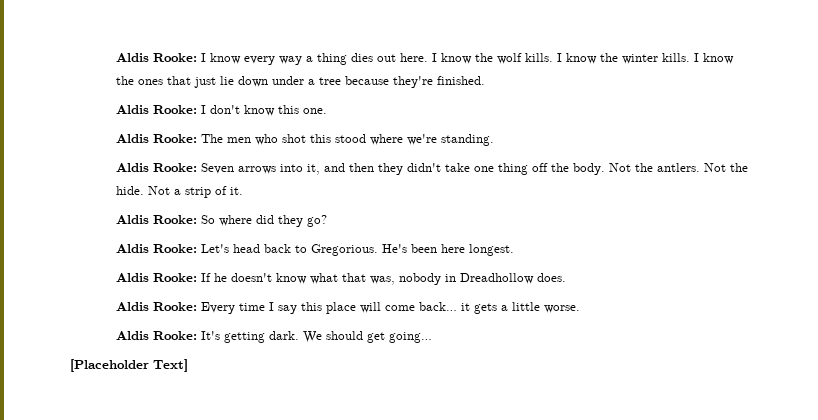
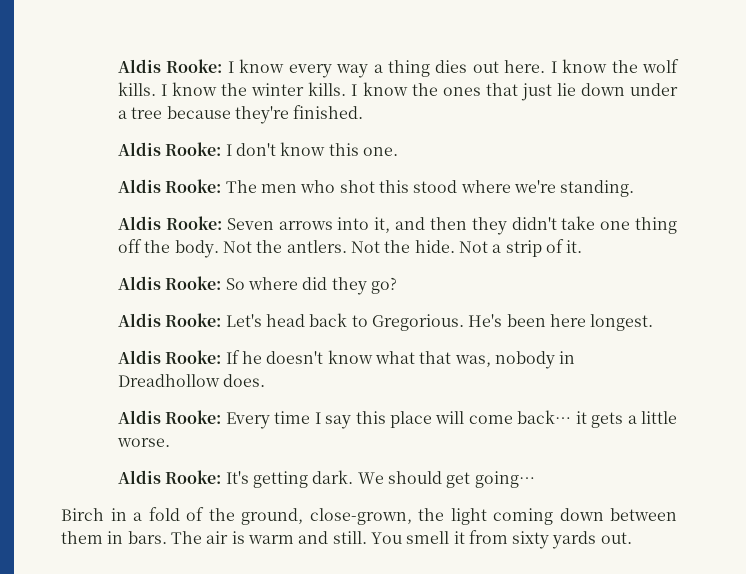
- [Placeholder Text]
+ Birch in a fold of the ground, close-grown, the light coming down between them in bars. The air is warm and still. You smell it from sixty yards out.

